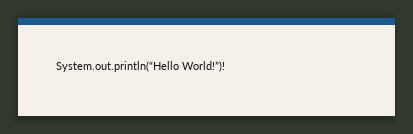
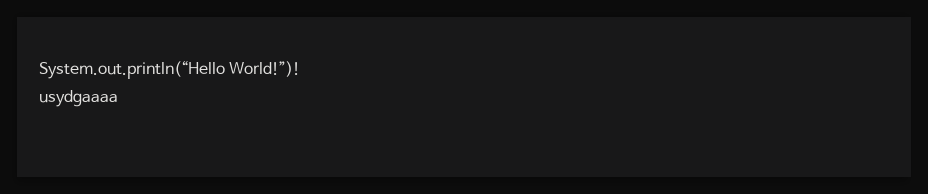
+ usydgaaaa

